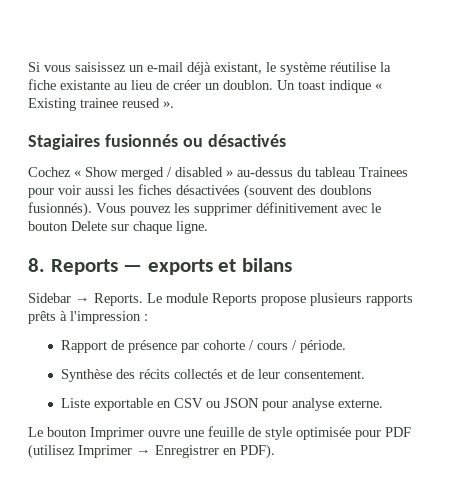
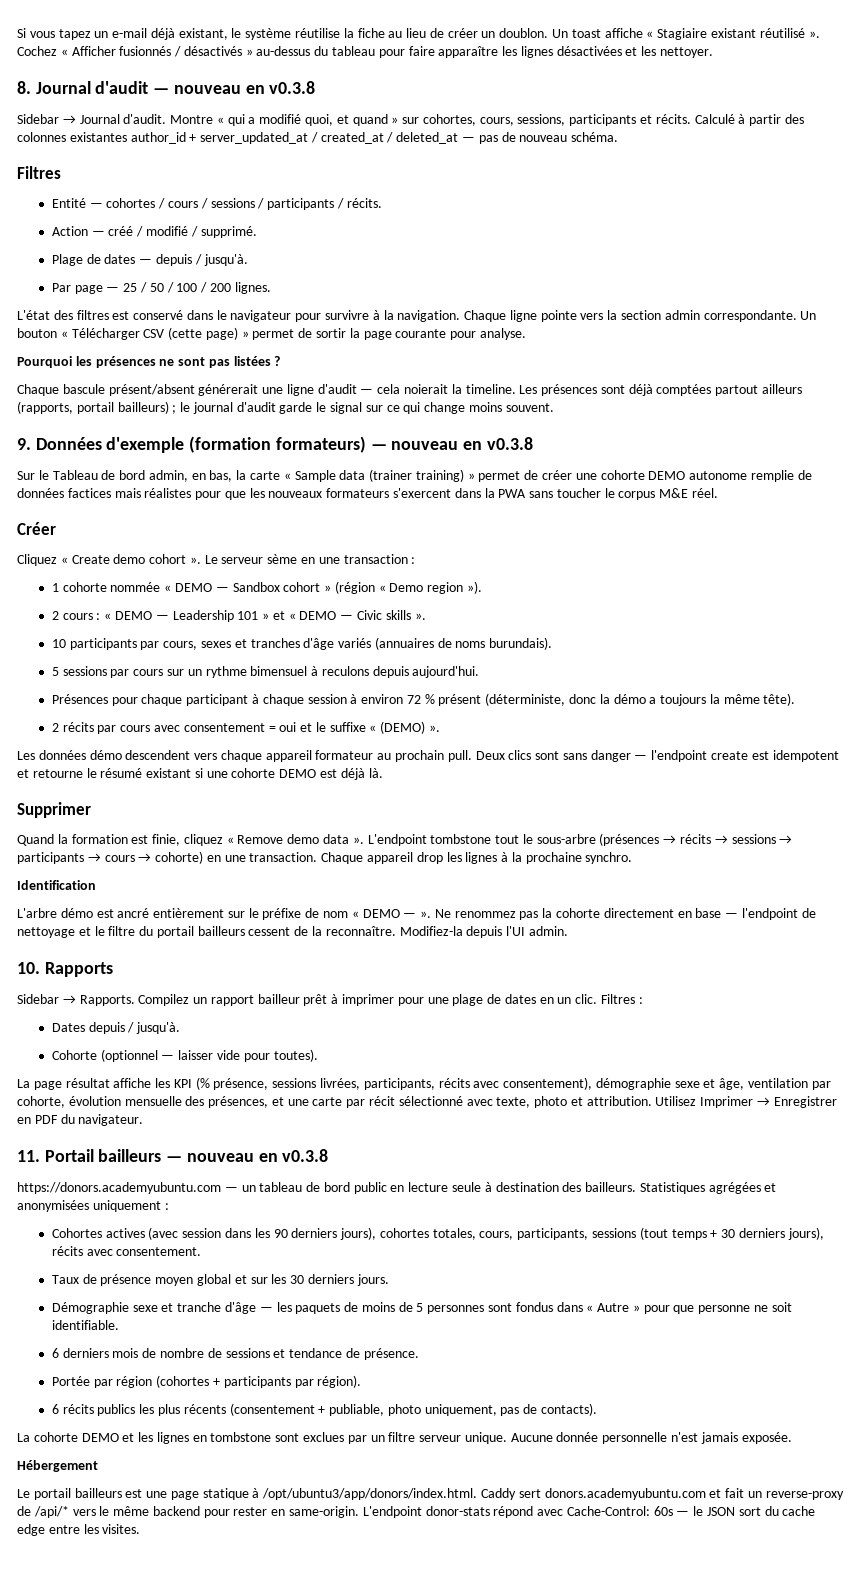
- Si vous saisissez un e-mail déjà existant, le système réutilise la fiche existante au lieu de créer un doublon.
+ Si vous tapez un e-mail déjà existant, le système réutilise la fiche au lieu de créer un doublon.
- Un toast indique « Existing trainee reused ».
- Stagiaires fusionnés ou désactivés
- Cochez « Show merged / disabled » au-dessus du tableau Trainees pour voir aussi les fiches désactivées (souvent des doublons fusionnés). Vous pouvez les supprimer définitivement avec le bouton Delete sur chaque ligne.
- 8. Reports — exports et bilans
- Sidebar → Reports. Le module Reports propose plusieurs rapports prêts à l'impression :
- Rapport de présence par cohorte / cours / période.
- Synthèse des récits collectés et de leur consentement.
- Liste exportable en CSV ou JSON pour analyse externe.
- Le bouton Imprimer ouvre une feuille de style optimisée pour PDF (utilisez Imprimer → Enregistrer en PDF).
+ Un toast affiche « Stagiaire existant réutilisé ». Cochez « Afficher fusionnés / désactivés » au-dessus du tableau pour faire apparaître les lignes désactivées et les nettoyer.
+ 8. Journal d'audit — nouveau en v0.3.8
+ Sidebar → Journal d'audit. Montre « qui a modifié quoi, et quand » sur cohortes, cours, sessions, participants et récits. Calculé à partir des colonnes existantes author_id + server_updated_at / created_at / deleted_at — pas de nouveau schéma.
+ Filtres
+ Entité — cohortes / cours / sessions / participants / récits.
+ Action — créé / modifié / supprimé.
+ Plage de dates — depuis / jusqu'à.
+ Par page — 25 / 50 / 100 / 200 lignes.
+ L'état des filtres est conservé dans le navigateur pour survivre à la navigation. Chaque ligne pointe vers la section admin correspondante. Un bouton « Télécharger CSV (cette page) » permet de sortir la page courante pour analyse.
+ Pourquoi les présences ne sont pas listées ?
+ Chaque bascule présent/absent générerait une ligne d'audit — cela noierait la timeline. Les présences sont déjà comptées partout ailleurs (rapports, portail bailleurs) ; le journal d'audit garde le signal sur ce qui change moins souvent.
+ 9. Données d'exemple (formation formateurs) — nouveau en v0.3.8
+ Sur le Tableau de bord admin, en bas, la carte « Sample data (trainer training) » permet de créer une cohorte DEMO autonome remplie de données factices mais réalistes pour que les nouveaux formateurs s'exercent dans la PWA sans toucher le corpus M&E réel.
+ Créer
+ Cliquez « Create demo cohort ». Le serveur sème en une transaction :
+ 1 cohorte nommée « DEMO — Sandbox cohort » (région « Demo region »).
+ 2 cours : « DEMO — Leadership 101 » et « DEMO — Civic skills ».
+ 10 participants par cours, sexes et tranches d'âge variés (annuaires de noms burundais).
+ 5 sessions par cours sur un rythme bimensuel à reculons depuis aujourd'hui.
+ Présences pour chaque participant à chaque session à environ 72 % présent (déterministe, donc la démo a toujours la même tête).
+ 2 récits par cours avec consentement = oui et le suffixe « (DEMO) ».
+ Les données démo descendent vers chaque appareil formateur au prochain pull. Deux clics sont sans danger — l'endpoint create est idempotent et retourne le résumé existant si une cohorte DEMO est déjà là.
+ Supprimer
+ Quand la formation est finie, cliquez « Remove demo data ». L'endpoint tombstone tout le sous-arbre (présences → récits → sessions → participants → cours → cohorte) en une transaction. Chaque appareil drop les lignes à la prochaine synchro.
+ Identification
+ L'arbre démo est ancré entièrement sur le préfixe de nom « DEMO — ». Ne renommez pas la cohorte directement en base — l'endpoint de nettoyage et le filtre du portail bailleurs cessent de la reconnaître. Modifiez-la depuis l'UI admin.
+ 10. Rapports
+ Sidebar → Rapports. Compilez un rapport bailleur prêt à imprimer pour une plage de dates en un clic. Filtres :
+ Dates depuis / jusqu'à.
+ Cohorte (optionnel — laisser vide pour toutes).
+ La page résultat affiche les KPI (% présence, sessions livrées, participants, récits avec consentement), démographie sexe et âge, ventilation par cohorte, évolution mensuelle des présences, et une carte par récit sélectionné avec texte, photo et attribution. Utilisez Imprimer → Enregistrer en PDF du navigateur.
+ 11. Portail bailleurs — nouveau en v0.3.8
+ https://donors.academyubuntu.com — un tableau de bord public en lecture seule à destination des bailleurs. Statistiques agrégées et anonymisées uniquement :
+ Cohortes actives (avec session dans les 90 derniers jours), cohortes totales, cours, participants, sessions (tout temps + 30 derniers jours), récits avec consentement.
+ Taux de présence moyen global et sur les 30 derniers jours.
+ Démographie sexe et tranche d'âge — les paquets de moins de 5 personnes sont fondus dans « Autre » pour que personne ne soit identifiable.
+ 6 derniers mois de nombre de sessions et tendance de présence.
+ Portée par région (cohortes + participants par région).
+ 6 récits publics les plus récents (consentement + publiable, photo uniquement, pas de contacts).
+ La cohorte DEMO et les lignes en tombstone sont exclues par un filtre serveur unique. Aucune donnée personnelle n'est jamais exposée.
+ Hébergement
+ Le portail bailleurs est une page statique à /opt/ubuntu3/app/donors/index.html. Caddy sert donors.academyubuntu.com et fait un reverse-proxy de /api/* vers le même backend pour rester en same-origin. L'endpoint donor-stats répond avec Cache-Control: 60s — le JSON sort du cache edge entre les visites.

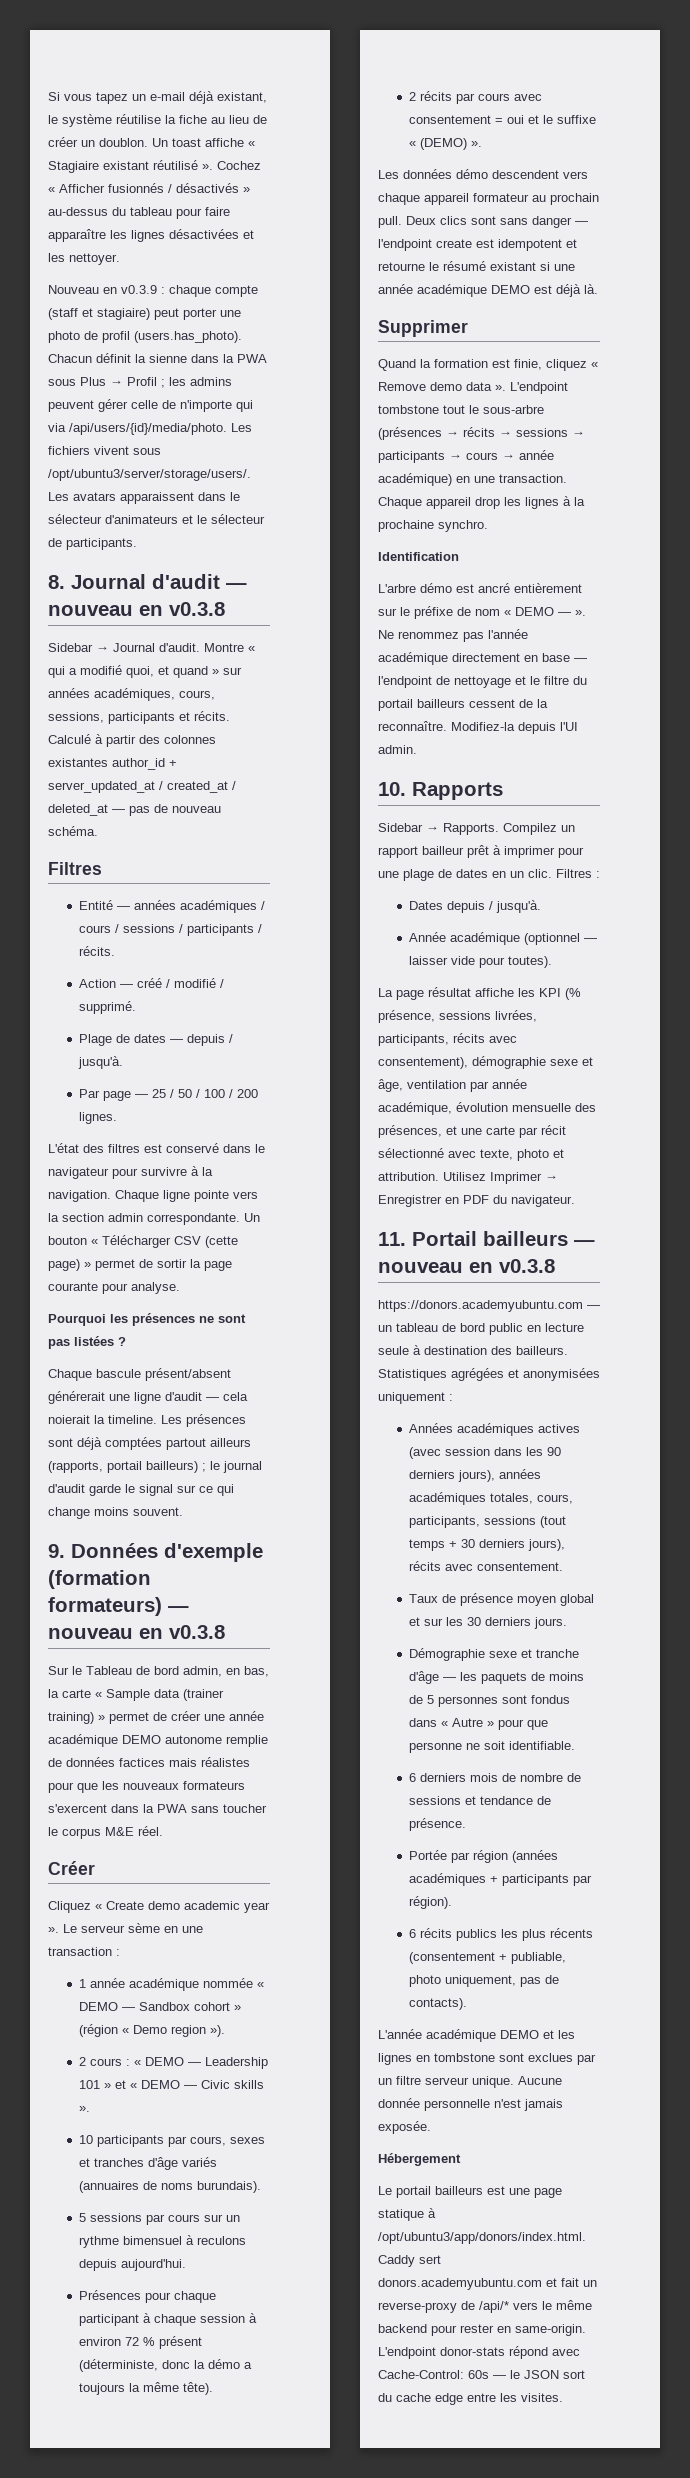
+ Nouveau en v0.3.9 : chaque compte (staff et stagiaire) peut porter une photo de profil (users.has_photo). Chacun définit la sienne dans la PWA sous Plus → Profil ; les admins peuvent gérer celle de n'importe qui via /api/users/{id}/media/photo. Les fichiers vivent sous /opt/ubuntu3/server/storage/users/. Les avatars apparaissent dans le sélecteur d'animateurs et le sélecteur de participants.
- Montre « qui a modifié quoi, et quand » sur cohortes, cours, sessions, participants et récits.
+ Montre « qui a modifié quoi, et quand » sur années académiques, cours, sessions, participants et récits.
- Entité — cohortes / cours / sessions / participants / récits.
+ Entité — années académiques / cours / sessions / participants / récits.
- Sur le Tableau de bord admin, en bas, la carte « Sample data (trainer training) » permet de créer une cohorte DEMO autonome remplie de données factices mais réalistes pour que les nouveaux formateurs s'exercent dans la PWA sans toucher le corpus M&E réel.
+ Sur le Tableau de bord admin, en bas, la carte « Sample data (trainer training) » permet de créer une année académique DEMO autonome remplie de données factices mais réalistes pour que les nouveaux formateurs s'exercent dans la PWA sans toucher le corpus M&E réel.
- Cliquez « Create demo cohort ».
+ Cliquez « Create demo academic year ».
- 1 cohorte nommée « DEMO — Sandbox cohort » (région « Demo region »).
+ 1 année académique nommée « DEMO — Sandbox cohort » (région « Demo region »).
- Deux clics sont sans danger — l'endpoint create est idempotent et retourne le résumé existant si une cohorte DEMO est déjà là.
+ Deux clics sont sans danger — l'endpoint create est idempotent et retourne le résumé existant si une année académique DEMO est déjà là.
- L'endpoint tombstone tout le sous-arbre (présences → récits → sessions → participants → cours → cohorte) en une transaction.
+ L'endpoint tombstone tout le sous-arbre (présences → récits → sessions → participants → cours → année académique) en une transaction.
- Ne renommez pas la cohorte directement en base — l'endpoint de nettoyage et le filtre du portail bailleurs cessent de la reconnaître.
+ Ne renommez pas l'année académique directement en base — l'endpoint de nettoyage et le filtre du portail bailleurs cessent de la reconnaître.
- Cohorte (optionnel — laisser vide pour toutes).
+ Année académique (optionnel — laisser vide pour toutes).
- La page résultat affiche les KPI (% présence, sessions livrées, participants, récits avec consentement), démographie sexe et âge, ventilation par cohorte, évolution mensuelle des présences, et une carte par récit sélectionné avec texte, photo et attribution.
+ La page résultat affiche les KPI (% présence, sessions livrées, participants, récits avec consentement), démographie sexe et âge, ventilation par année académique, évolution mensuelle des présences, et une carte par récit sélectionné avec texte, photo et attribution.
- Cohortes actives (avec session dans les 90 derniers jours), cohortes totales, cours, participants, sessions (tout temps + 30 derniers jours), récits avec consentement.
+ Années académiques actives (avec session dans les 90 derniers jours), années académiques totales, cours, participants, sessions (tout temps + 30 derniers jours), récits avec consentement.
- Portée par région (cohortes + participants par région).
+ Portée par région (années académiques + participants par région).
- La cohorte DEMO et les lignes en tombstone sont exclues par un filtre serveur unique.
+ L'année académique DEMO et les lignes en tombstone sont exclues par un filtre serveur unique.

